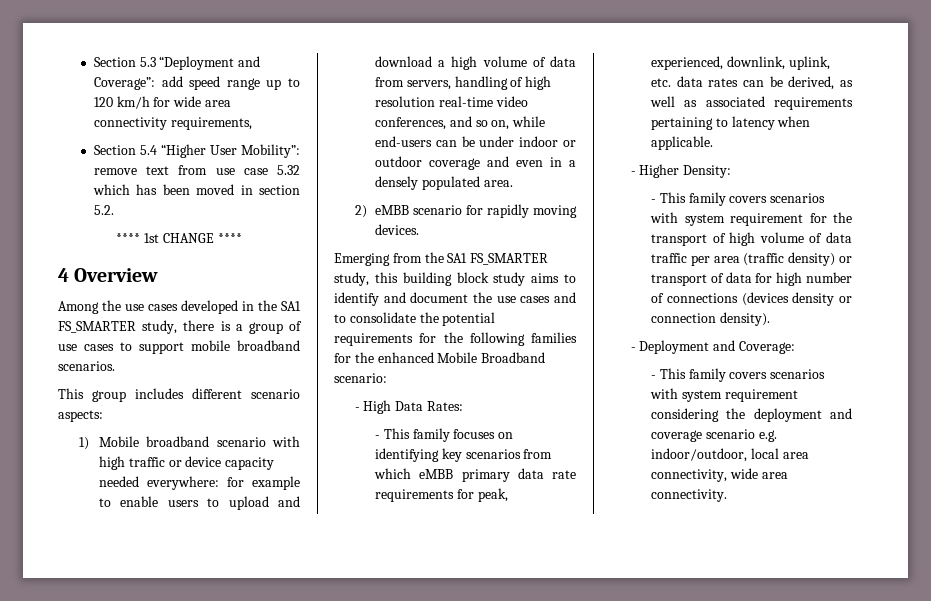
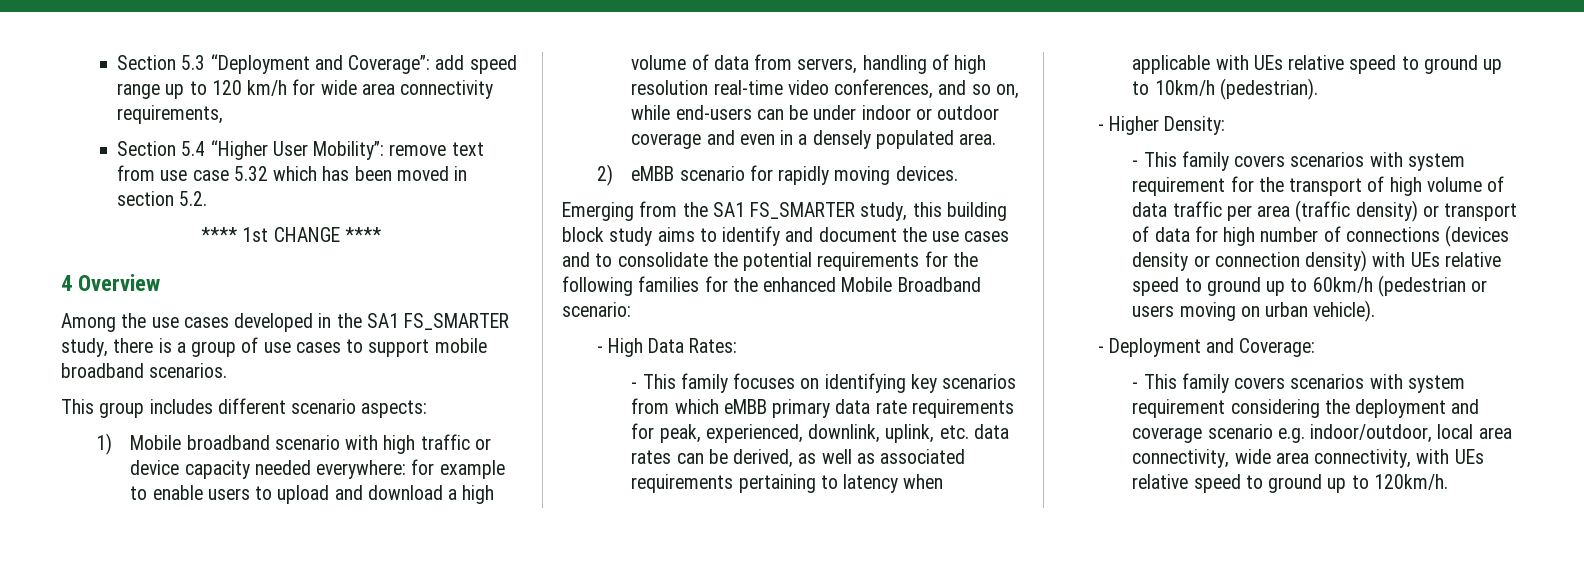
- - This family focuses on identifying key scenarios from which eMBB primary data rate requirements for peak, experienced, downlink, uplink, etc. data rates can be derived, as well as associated requirements pertaining to latency when applicable.
+ - This family focuses on identifying key scenarios from which eMBB primary data rate requirements for peak, experienced, downlink, uplink, etc. data rates can be derived, as well as associated requirements pertaining to latency when applicable with UEs relative speed to ground up to 10km/h (pedestrian).
- - This family covers scenarios with system requirement for the transport of high volume of data traffic per area (traffic density) or transport of data for high number of connections (devices density or connection density).
+ - This family covers scenarios with system requirement for the transport of high volume of data traffic per area (traffic density) or transport of data for high number of connections (devices density or connection density) with UEs relative speed to ground up to 60km/h (pedestrian or users moving on urban vehicle).
- - This family covers scenarios with system requirement considering the deployment and coverage scenario e.g. indoor/outdoor, local area connectivity, wide area connectivity.
+ - This family covers scenarios with system requirement considering the deployment and coverage scenario e.g. indoor/outdoor, local area connectivity, wide area connectivity, with UEs relative speed to ground up to 120km/h.

